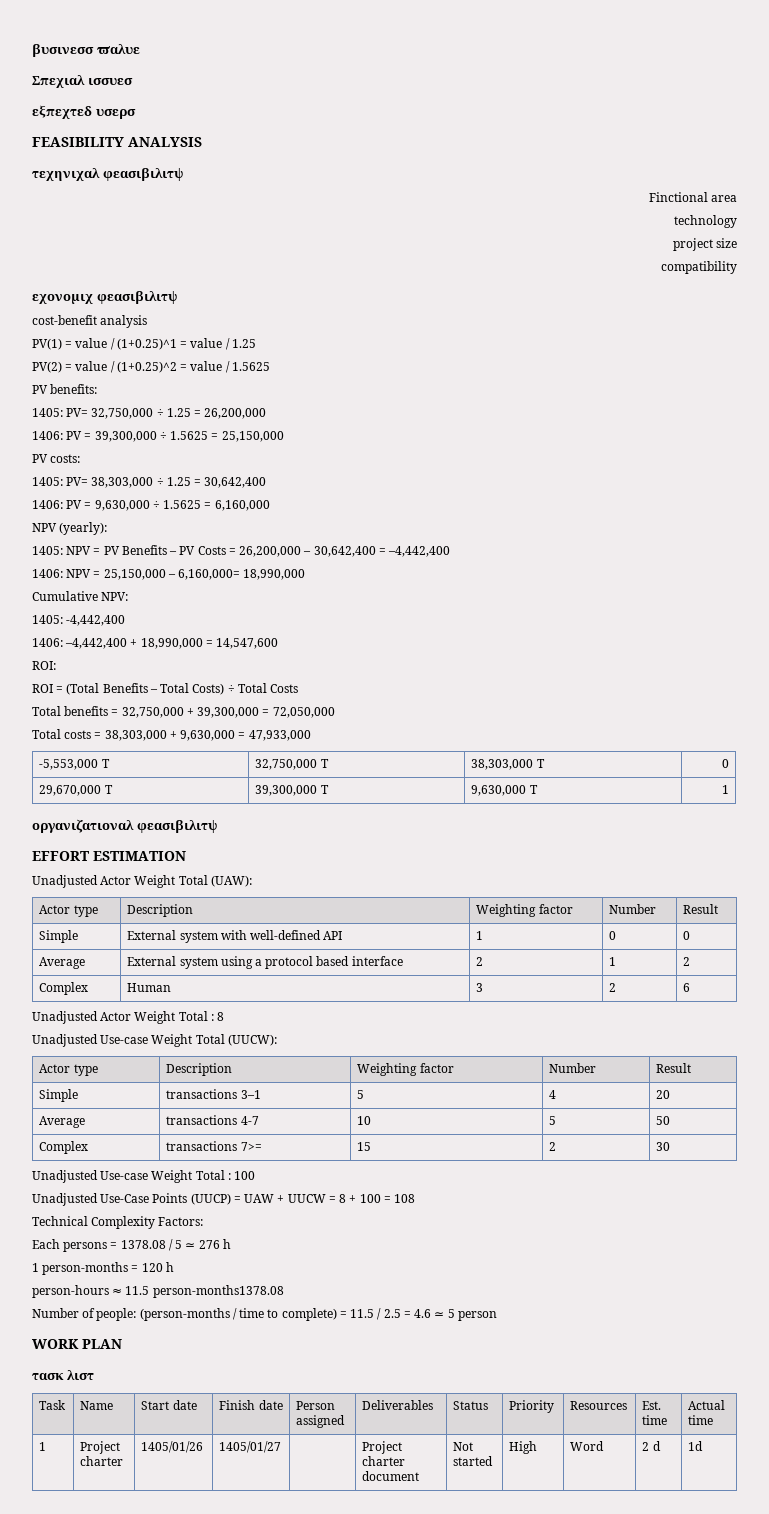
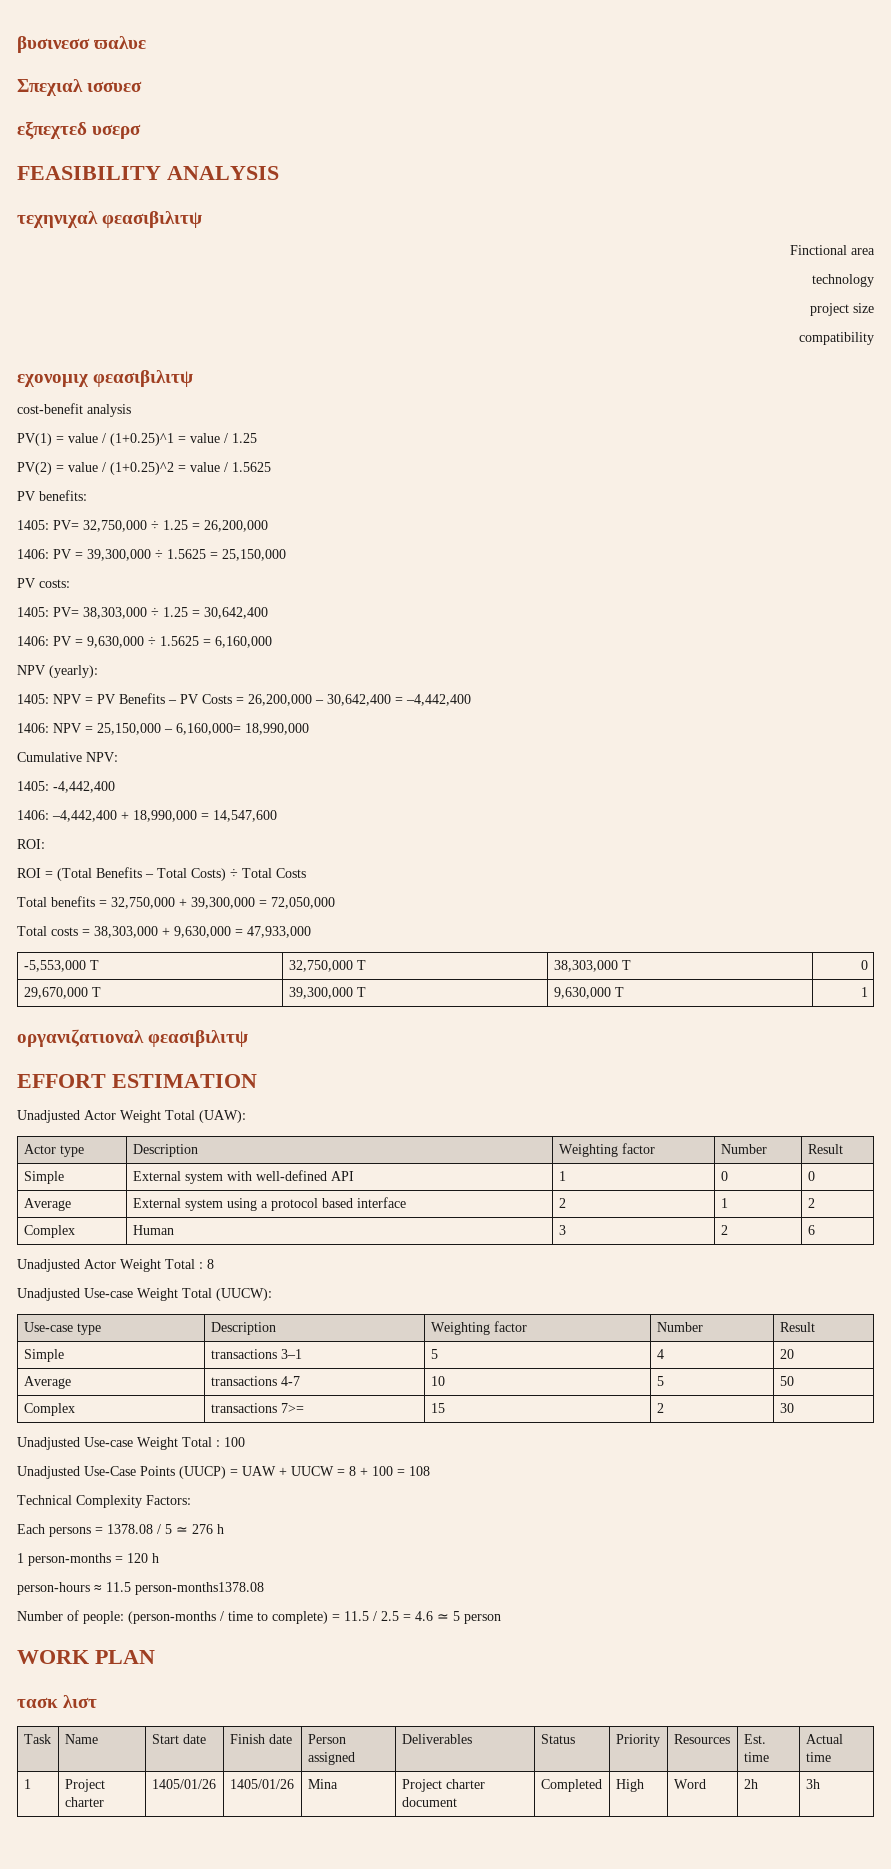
  Unadjusted Use-case Weight Total (UUCW):
- Actor type | Description | Weighting factor | Number | Result
+ Use-case type | Description | Weighting factor | Number | Result
- 1 | Project charter | 1405/01/26 | 1405/01/27 | | Project charter document | Not started | High | Word | 2 d | 1d
+ 1 | Project charter | 1405/01/26 | 1405/01/26 | Mina | Project charter document | Completed | High | Word | 2h | 3h

